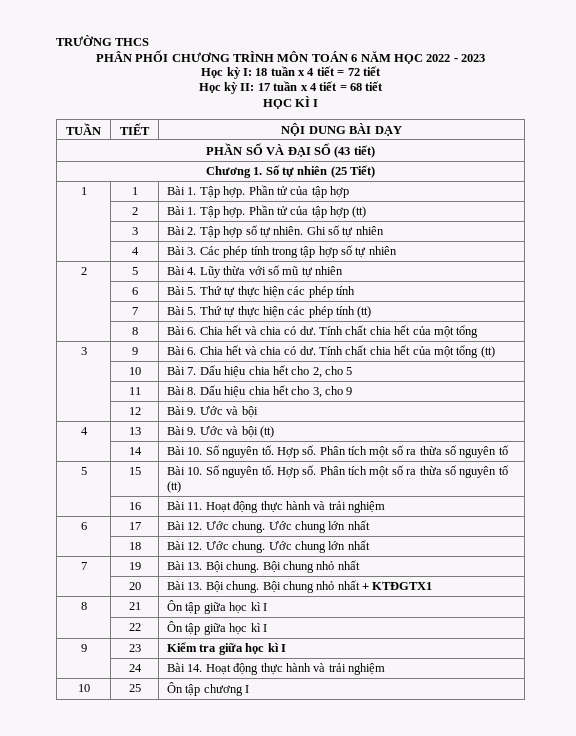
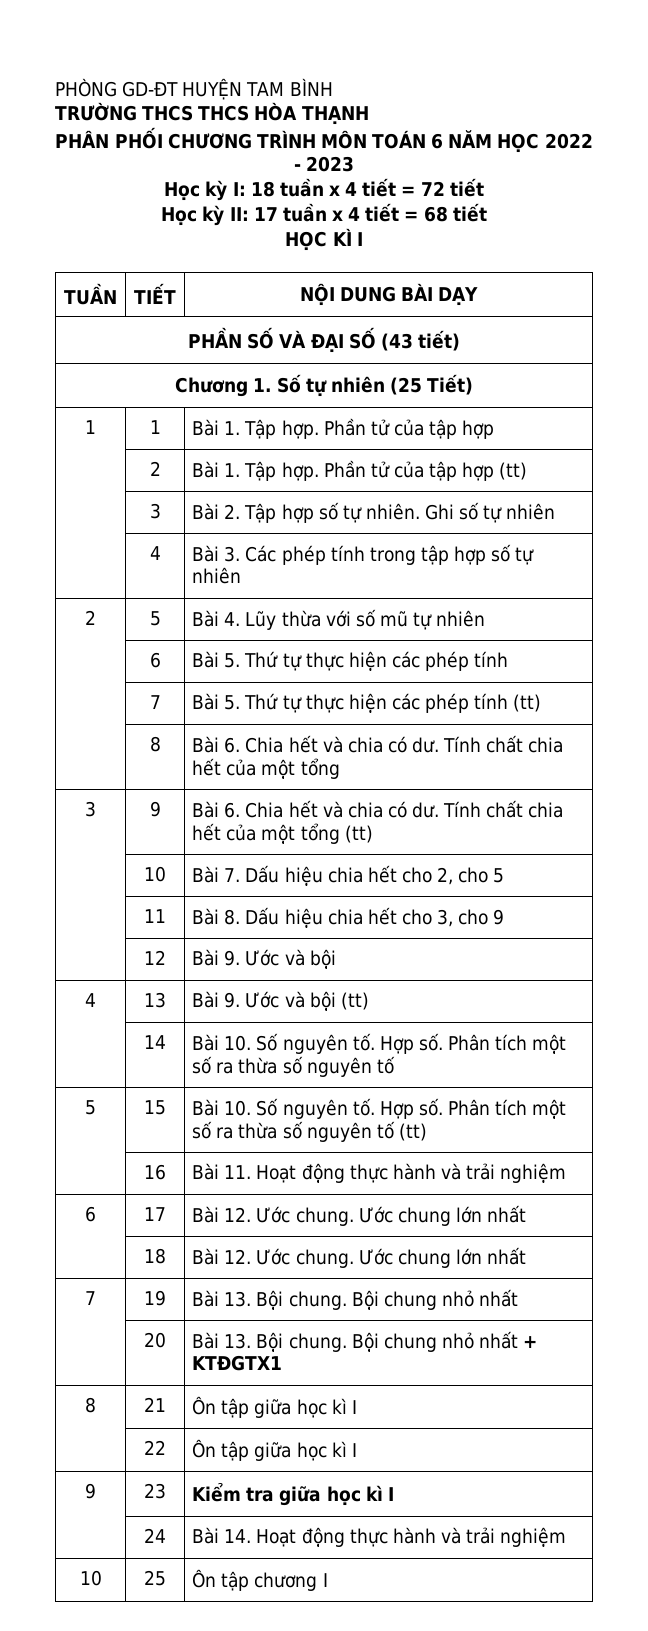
+ PHÒNG GD-ĐT HUYỆN TAM BÌNH
- TRƯỜNG THCS
+ TRƯỜNG THCS THCS HÒA THẠNH

